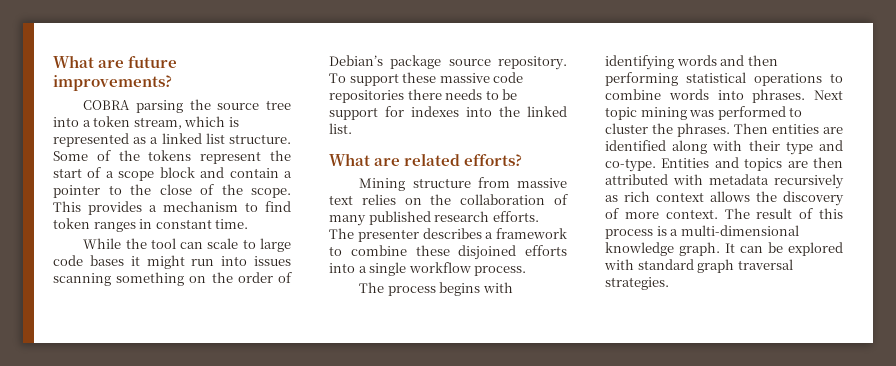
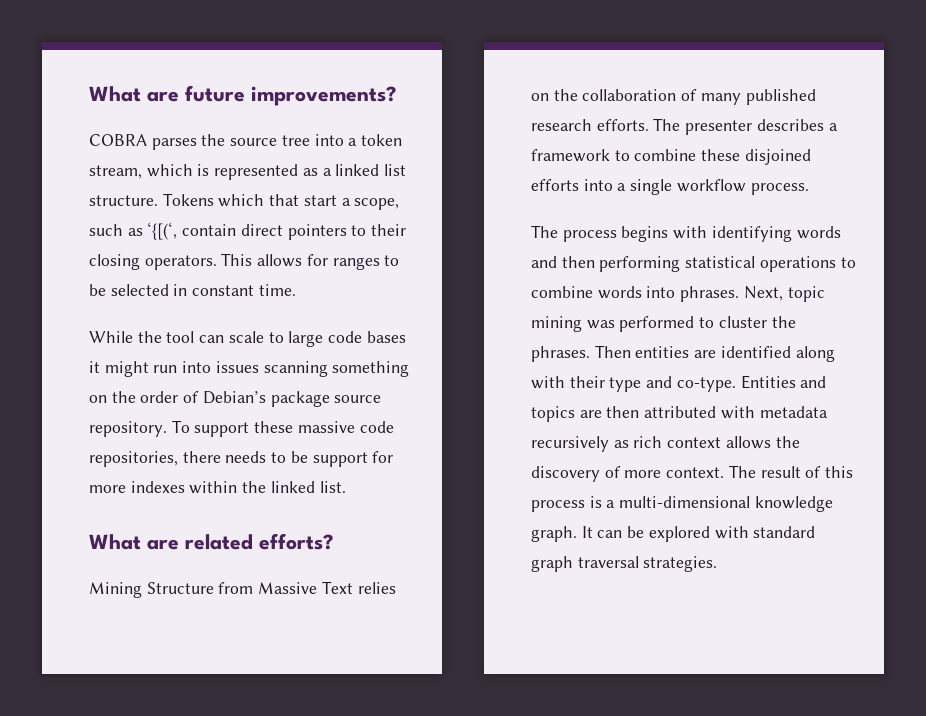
- COBRA parsing the source tree into a token stream, which is represented as a linked list structure.
+ COBRA parses the source tree into a token stream, which is represented as a linked list structure.
- Some of the tokens represent the start of a scope block and contain a pointer to the close of the scope. This provides a mechanism to find token ranges in constant time.
+ Tokens which that start a scope, such as ‘{[(‘, contain direct pointers to their closing operators. This allows for ranges to be selected in constant time.
- To support these massive code repositories there needs to be support for indexes into the linked list.
+ To support these massive code repositories, there needs to be support for more indexes within the linked list.
- Mining structure from massive text relies on the collaboration of many published research efforts.
+ Mining Structure from Massive Text relies on the collaboration of many published research efforts.
- Next topic mining was performed to cluster the phrases.
+ Next, topic mining was performed to cluster the phrases.

